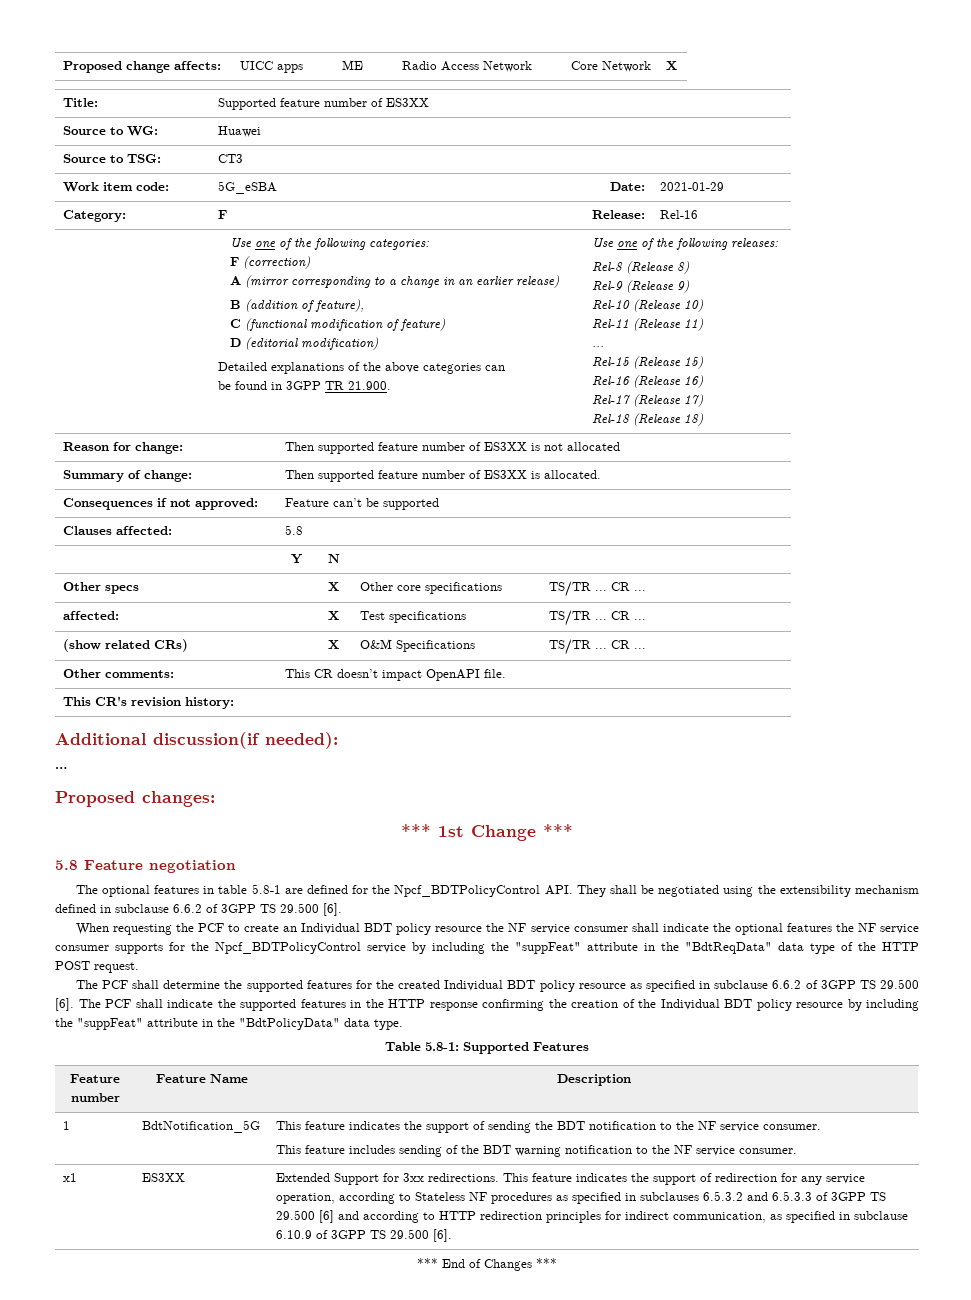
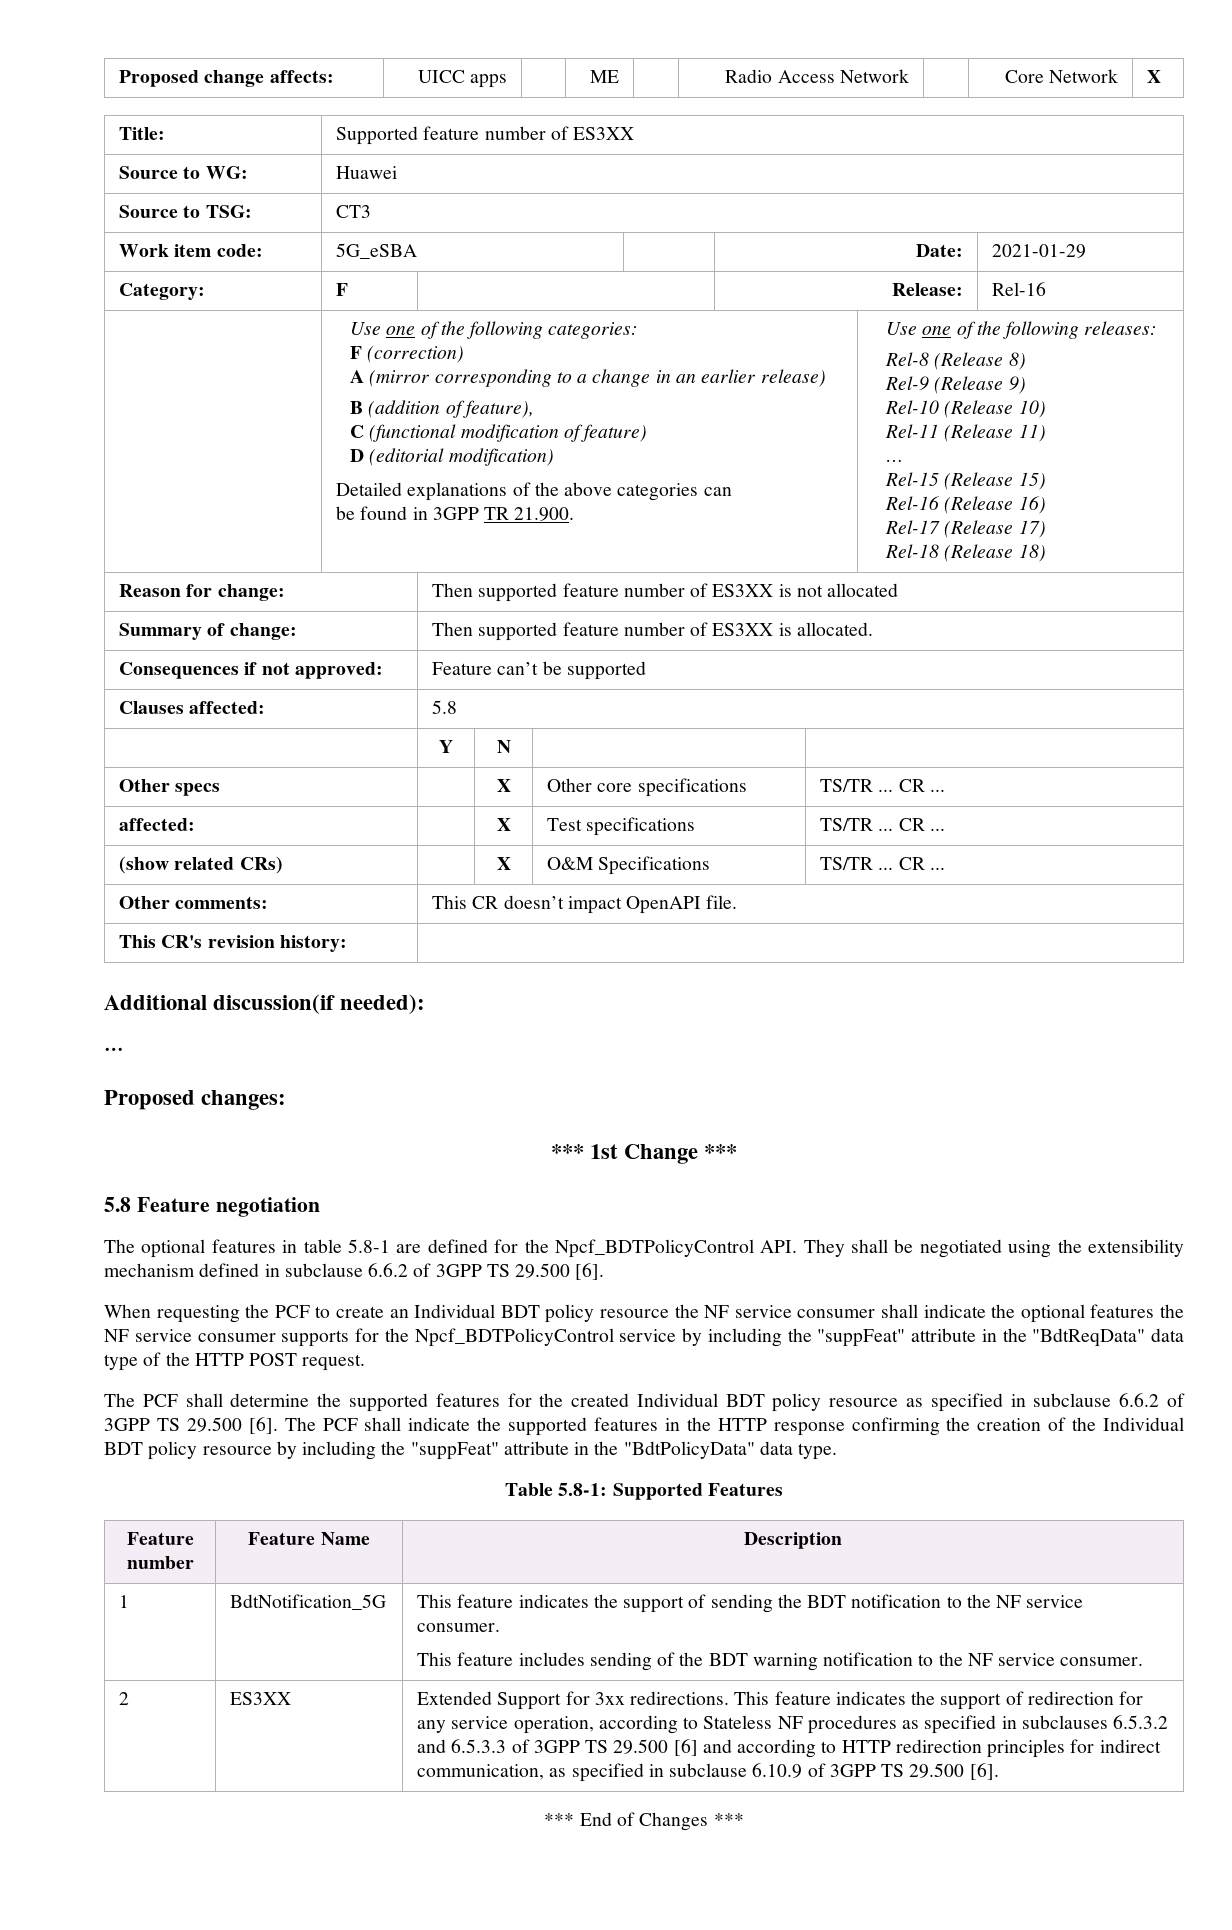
- x1
+ 2

